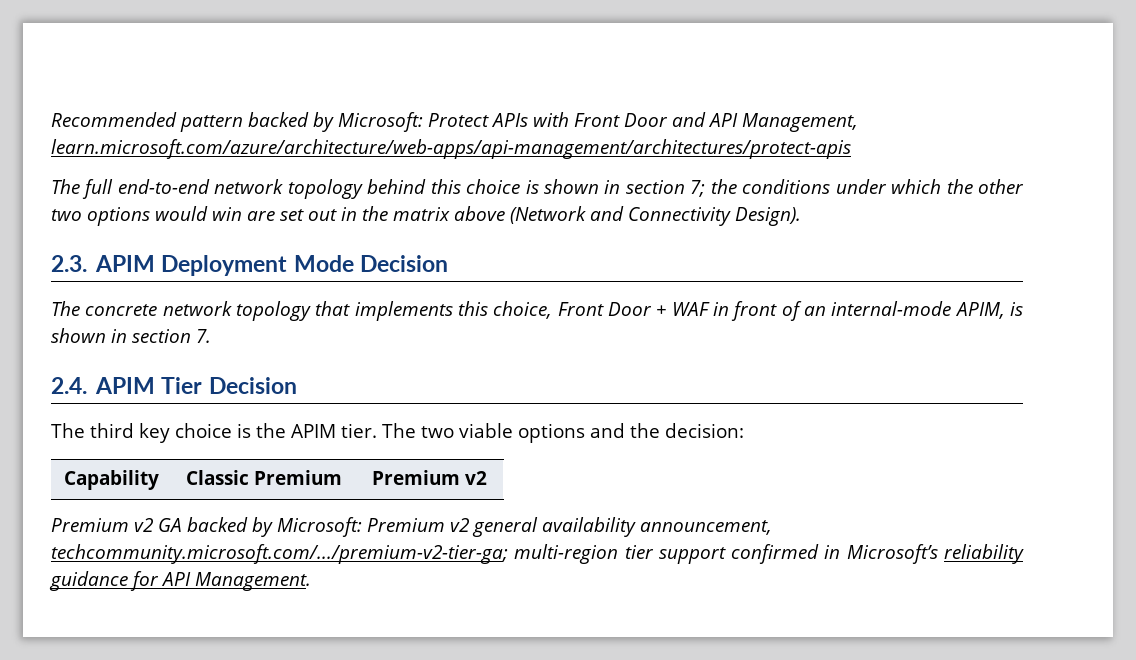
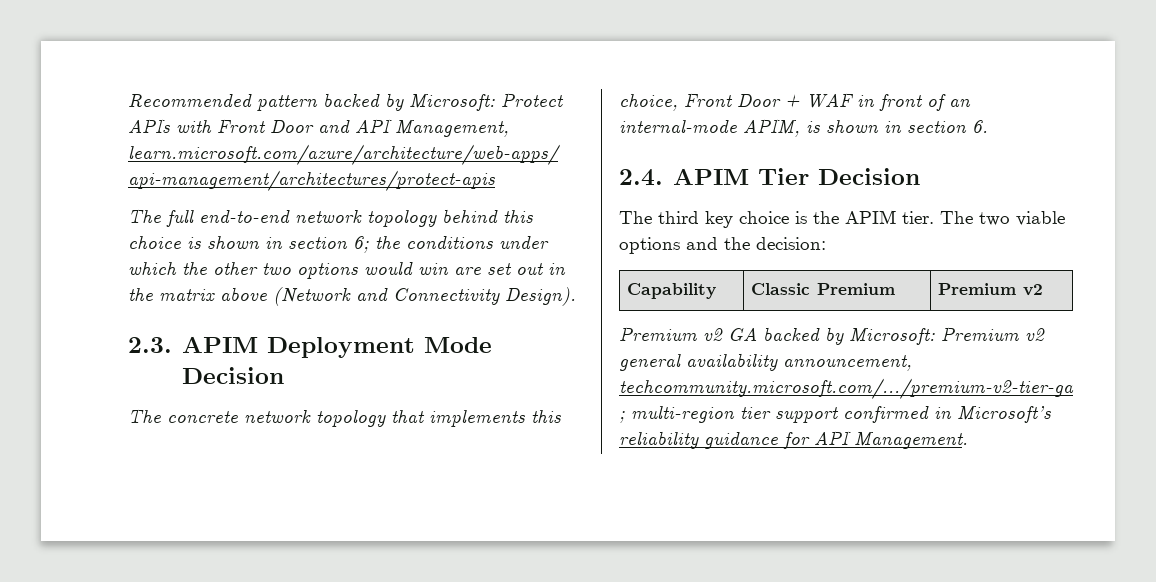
- The full end-to-end network topology behind this choice is shown in section 7; the conditions under which the other two options would win are set out in the matrix above (Network and Connectivity Design).
+ The full end-to-end network topology behind this choice is shown in section 6; the conditions under which the other two options would win are set out in the matrix above (Network and Connectivity Design).
- The concrete network topology that implements this choice, Front Door + WAF in front of an internal-mode APIM, is shown in section 7.
+ The concrete network topology that implements this choice, Front Door + WAF in front of an internal-mode APIM, is shown in section 6.

